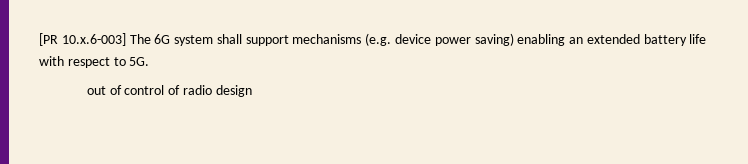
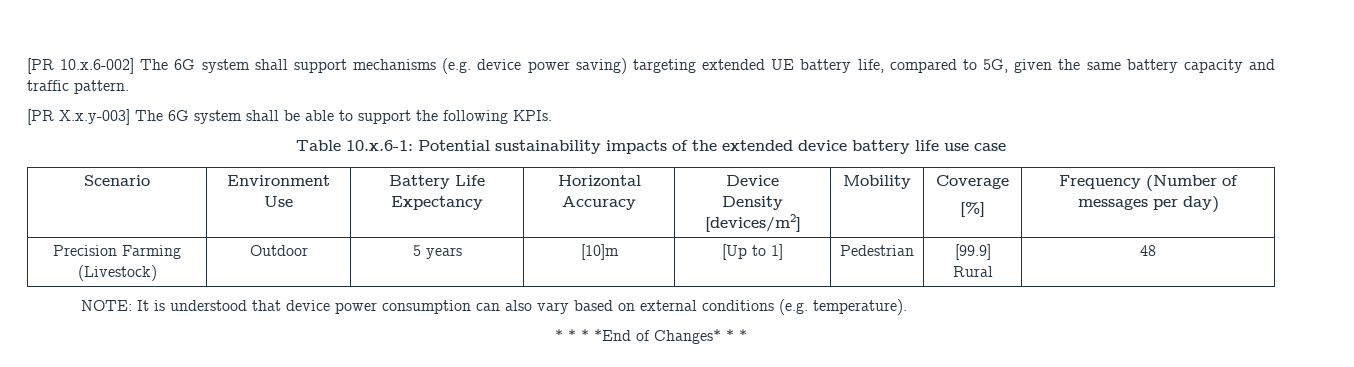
- [PR 10.x.6-003] The 6G system shall support mechanisms (e.g. device power saving) enabling an extended battery life with respect to 5G.
- out of control of radio design
+ [PR 10.x.6-002] The 6G system shall support mechanisms (e.g. device power saving) targeting extended UE battery life, compared to 5G, given the same battery capacity and traffic pattern.
+ [PR X.x.y-003] The 6G system shall be able to support the following KPIs.
+ Table 10.x.6-1: Potential sustainability impacts of the extended device battery life use case
+ Scenario | Environment Use | Battery Life Expectancy | Horizontal Accuracy | Device
+ Density [devices/m2] | Mobility | Coverage
+ [%] | Frequency (Number of messages per day)
+ Precision Farming (Livestock) | Outdoor | 5 years | [10]m | [Up to 1] | Pedestrian | [99.9] Rural | 48
+ NOTE: It is understood that device power consumption can also vary based on external conditions (e.g. temperature).
+ * * * *End of Changes* * *

